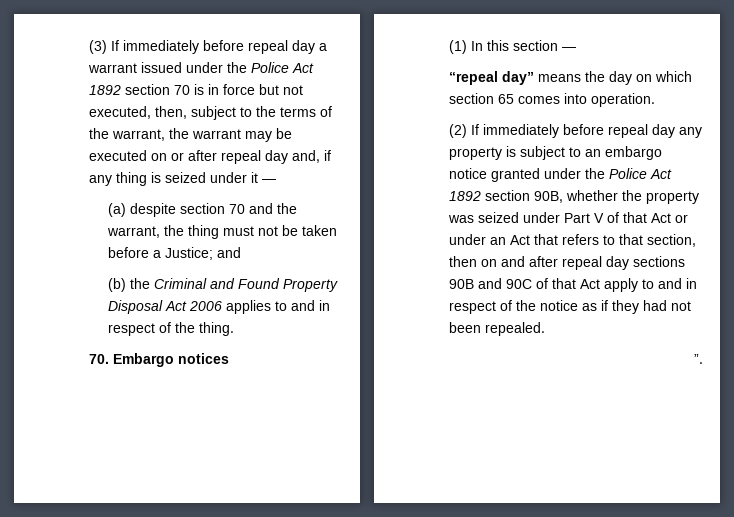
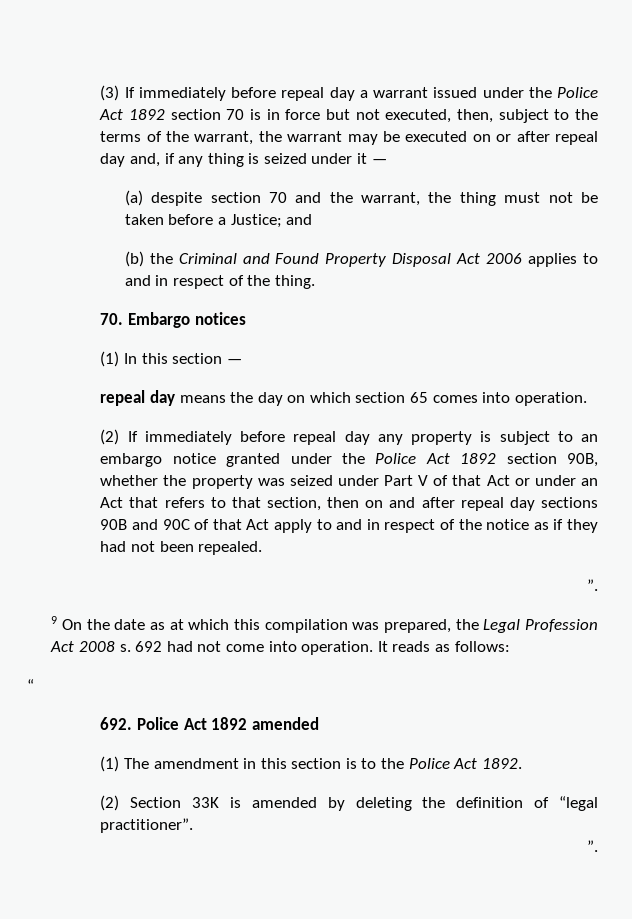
- “repeal day” means the day on which section 65 comes into operation.
+ repeal day means the day on which section 65 comes into operation.
+ 9 On the date as at which this compilation was prepared, the Legal Profession Act 2008 s. 692 had not come into operation. It reads as follows:
+ “
+ 692. Police Act 1892 amended
+ (1) The amendment in this section is to the Police Act 1892.
+ (2) Section 33K is amended by deleting the definition of “legal practitioner”.
+ ”.

